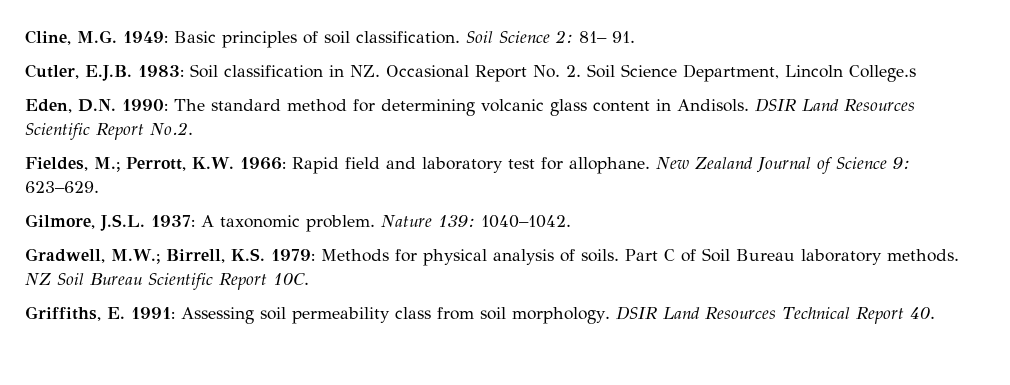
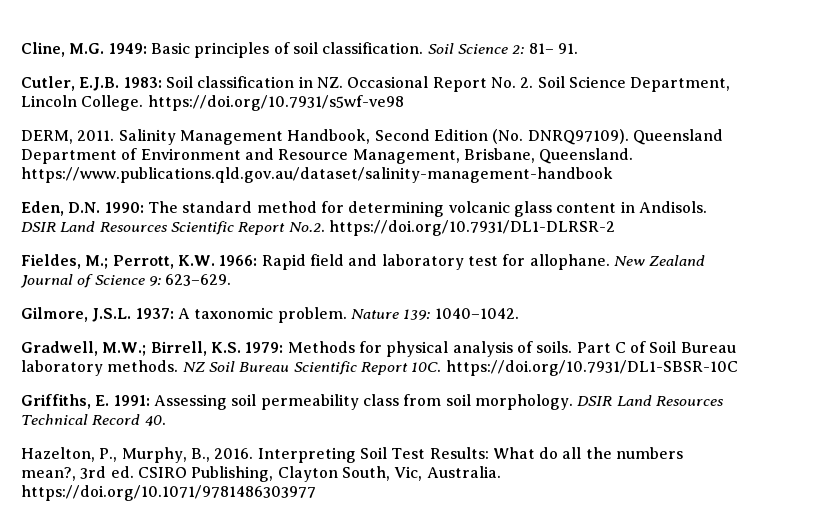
- Cutler, E.J.B. 1983: Soil classification in NZ. Occasional Report No. 2. Soil Science Department, Lincoln College.s
+ Cutler, E.J.B. 1983: Soil classification in NZ. Occasional Report No. 2. Soil Science Department, Lincoln College. https://doi.org/10.7931/s5wf-ve98
+ DERM, 2011. Salinity Management Handbook, Second Edition (No. DNRQ97109). Queensland Department of Environment and Resource Management, Brisbane, Queensland. https://www.publications.qld.gov.au/dataset/salinity-management-handbook
- DSIR Land Resources Scientific Report No.2.
+ DSIR Land Resources Scientific Report No.2. https://doi.org/10.7931/DL1-DLRSR-2
- NZ Soil Bureau Scientific Report 10C.
+ NZ Soil Bureau Scientific Report 10C. https://doi.org/10.7931/DL1-SBSR-10C
- DSIR Land Resources Technical Report 40.
+ DSIR Land Resources Technical Record 40.
+ Hazelton, P., Murphy, B., 2016. Interpreting Soil Test Results: What do all the numbers mean?, 3rd ed. CSIRO Publishing, Clayton South, Vic, Australia. https://doi.org/10.1071/9781486303977

